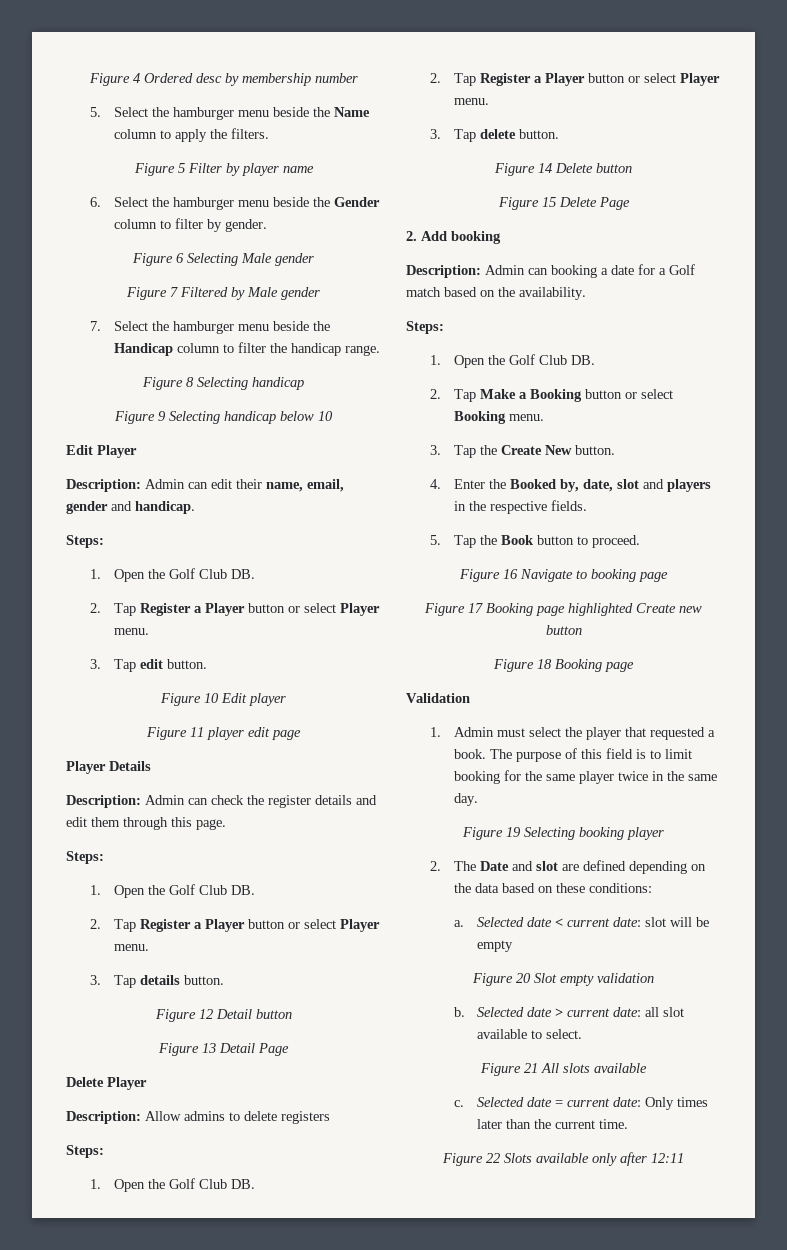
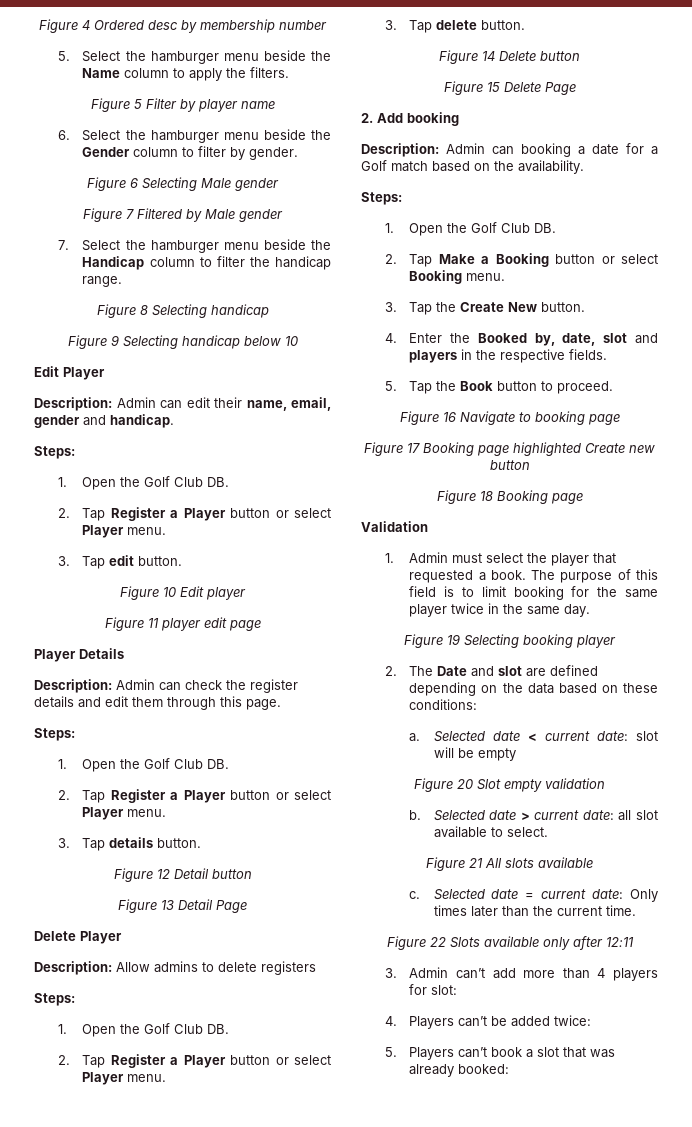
+ 3. Admin can’t add more than 4 players for slot:
+ 4. Players can’t be added twice:
+ 5. Players can’t book a slot that was already booked:

